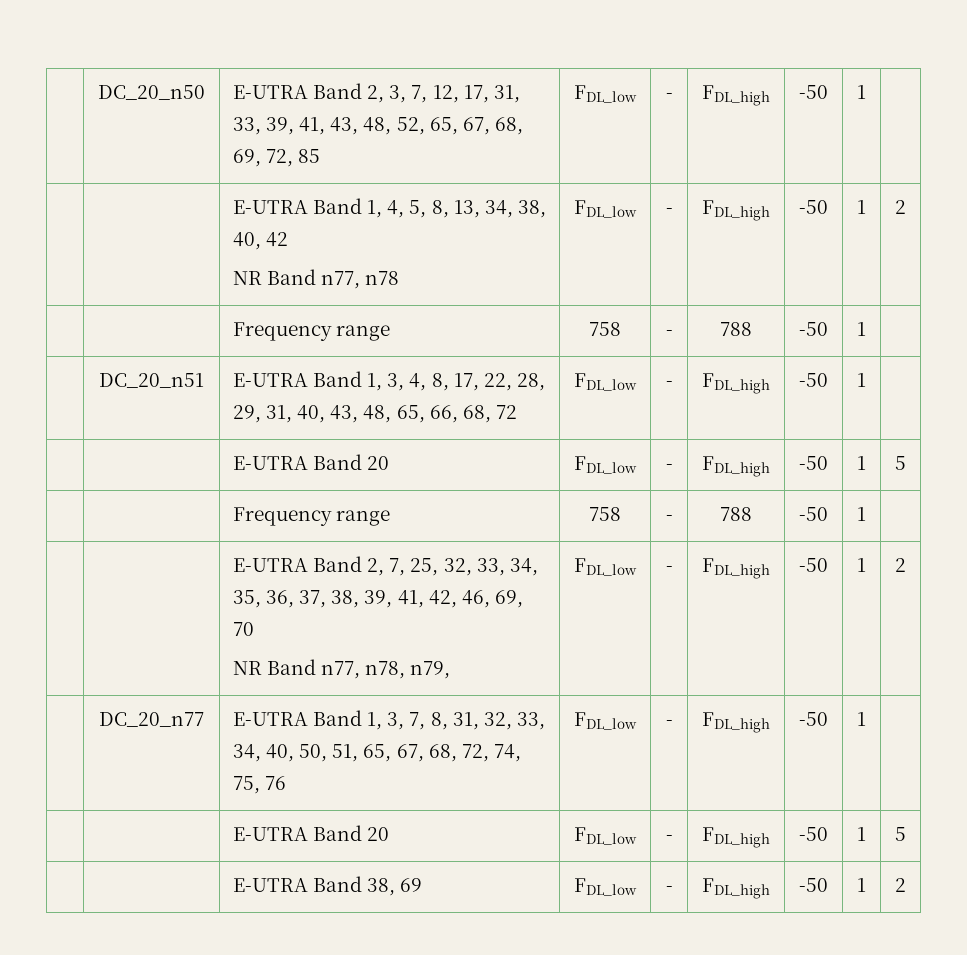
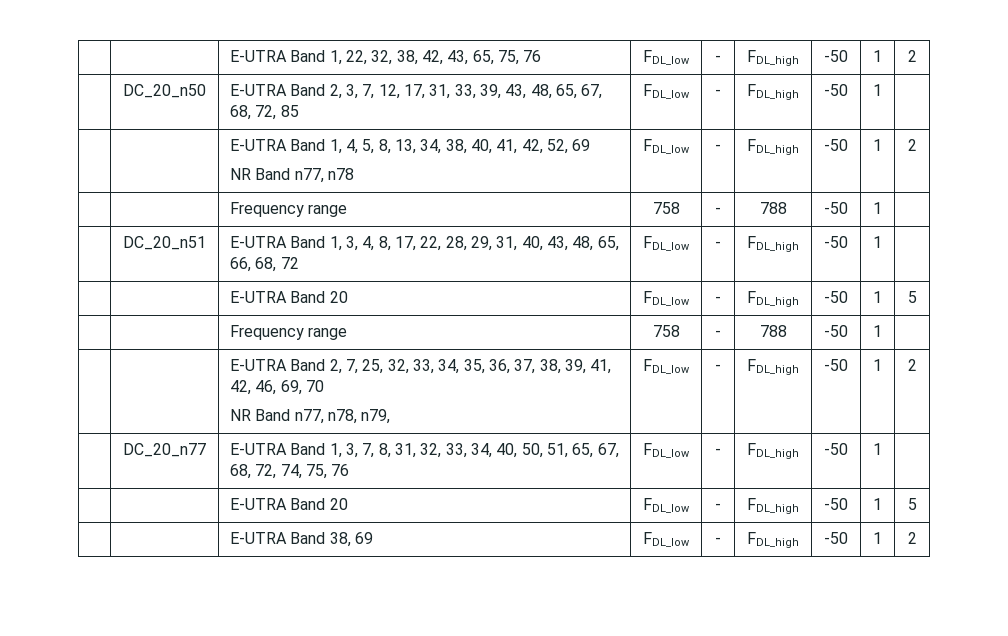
- | DC_20_n50 | E-UTRA Band 2, 3, 7, 12, 17, 31, 33, 39, 41, 43, 48, 52, 65, 67, 68, 69, 72, 85 | FDL_low | - | FDL_high | -50 | 1 |
+ | | E-UTRA Band 1, 22, 32, 38, 42, 43, 65, 75, 76 | FDL_low | - | FDL_high | -50 | 1 | 2
+ | DC_20_n50 | E-UTRA Band 2, 3, 7, 12, 17, 31, 33, 39, 43, 48, 65, 67, 68, 72, 85 | FDL_low | - | FDL_high | -50 | 1 |
- | | E-UTRA Band 1, 4, 5, 8, 13, 34, 38, 40, 42
+ | | E-UTRA Band 1, 4, 5, 8, 13, 34, 38, 40, 41, 42, 52, 69

